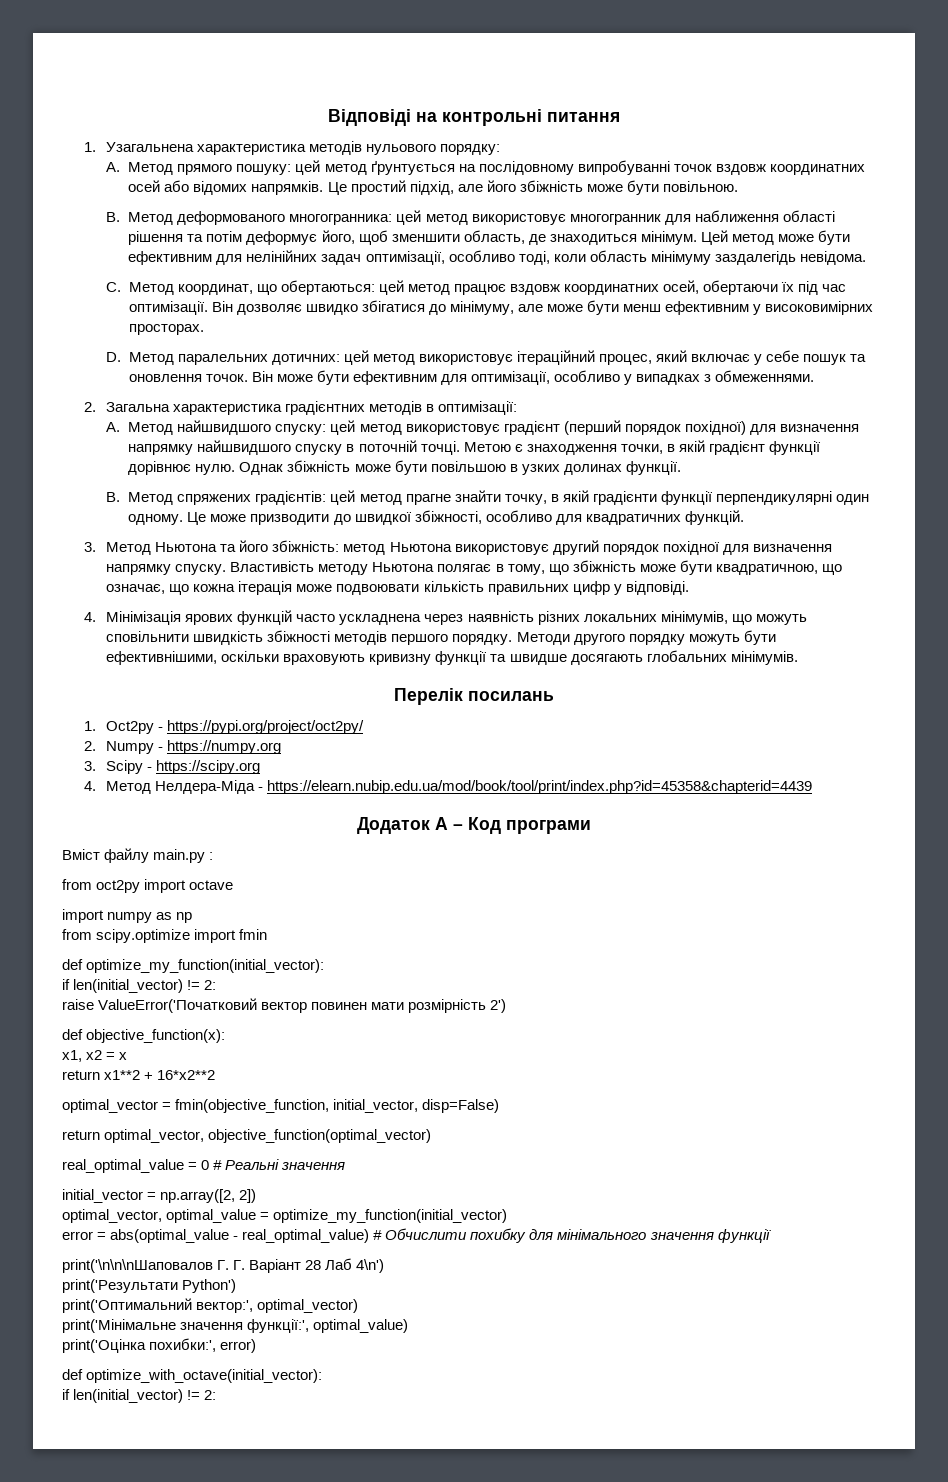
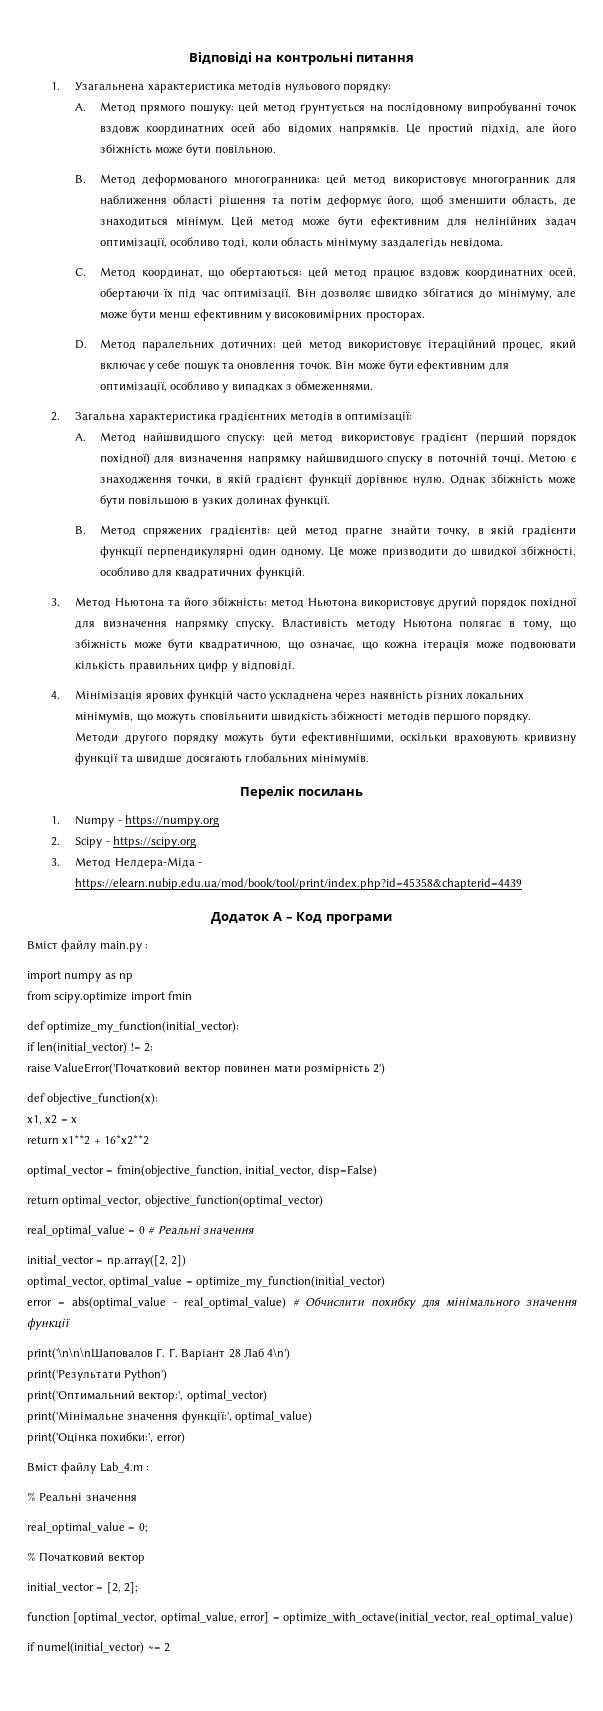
- 1. Oct2py - https://pypi.org/project/oct2py/
- 2. Numpy - https://numpy.org
+ 1. Numpy - https://numpy.org
- 3. Scipy - https://scipy.org
+ 2. Scipy - https://scipy.org
- 4. Метод Нелдера-Міда - https://elearn.nubip.edu.ua/mod/book/tool/print/index.php?id=45358&chapterid=4439
+ 3. Метод Нелдера-Міда - https://elearn.nubip.edu.ua/mod/book/tool/print/index.php?id=45358&chapterid=4439
- from oct2py import octave
- def optimize_with_octave(initial_vector):
- if len(initial_vector) != 2:
+ Вміст файлу Lab_4.m :
+ % Реальні значення
+ real_optimal_value = 0;
+ % Початковий вектор
+ initial_vector = [2, 2];
+ function [optimal_vector, optimal_value, error] = optimize_with_octave(initial_vector, real_optimal_value)
+ if numel(initial_vector) ~= 2

